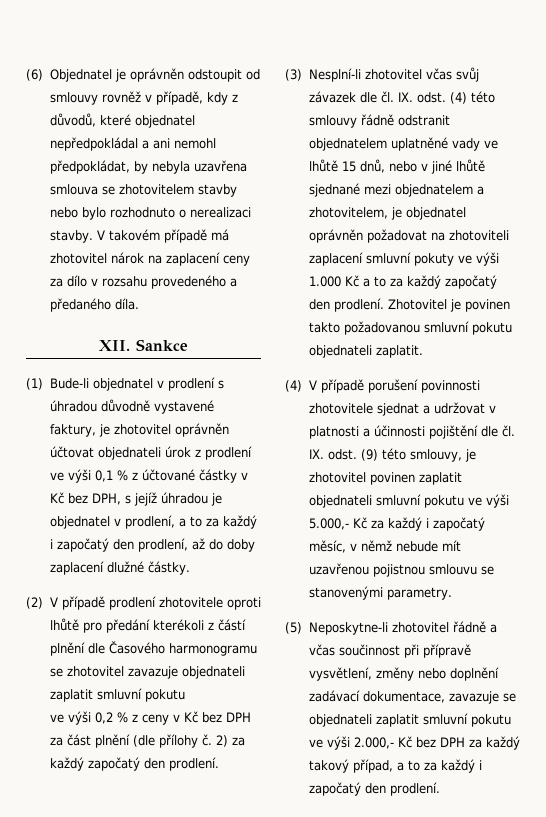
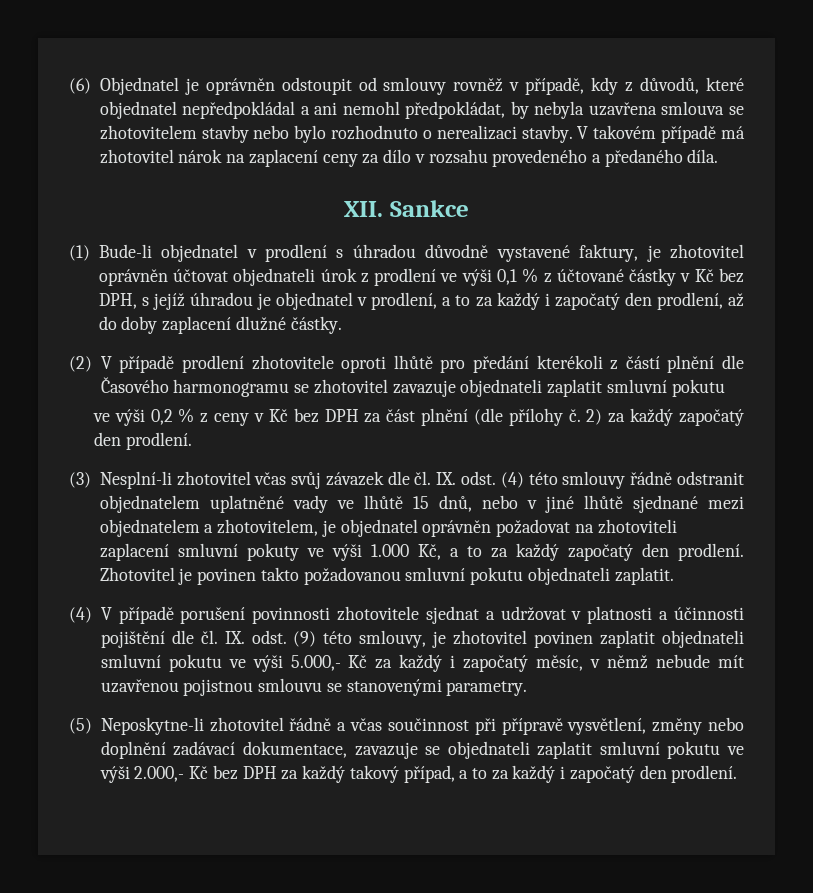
- (3) Nesplní-li zhotovitel včas svůj závazek dle čl. IX. odst. (4) této smlouvy řádně odstranit objednatelem uplatněné vady ve lhůtě 15 dnů, nebo v jiné lhůtě sjednané mezi objednatelem a zhotovitelem, je objednatel oprávněn požadovat na zhotoviteli zaplacení smluvní pokuty ve výši 1.000 Kč a to za každý započatý den prodlení.
+ (3) Nesplní-li zhotovitel včas svůj závazek dle čl. IX. odst. (4) této smlouvy řádně odstranit objednatelem uplatněné vady ve lhůtě 15 dnů, nebo v jiné lhůtě sjednané mezi objednatelem a zhotovitelem, je objednatel oprávněn požadovat na zhotoviteli zaplacení smluvní pokuty ve výši 1.000 Kč, a to za každý započatý den prodlení.

